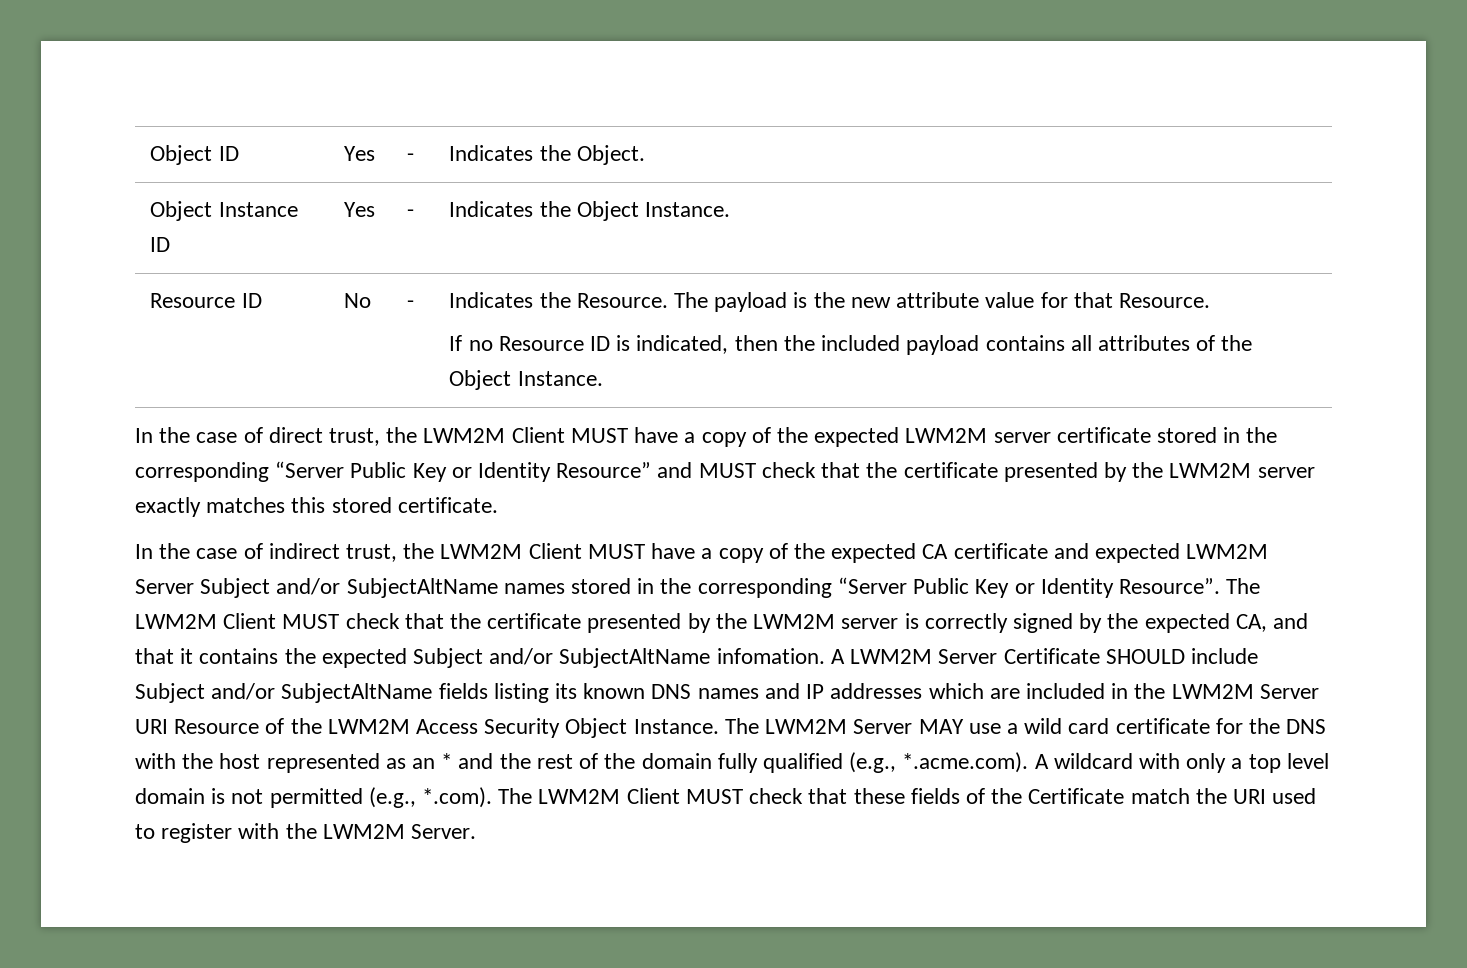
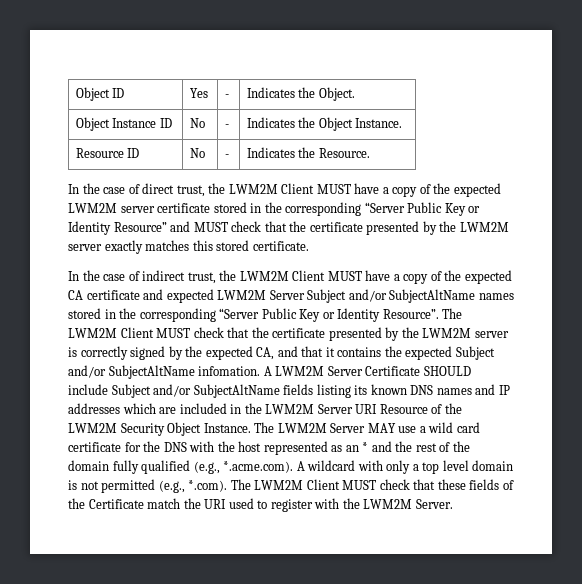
- Object Instance ID | Yes | - | Indicates the Object Instance.
+ Object Instance ID | No | - | Indicates the Object Instance.
- Resource ID | No | - | Indicates the Resource. The payload is the new attribute value for that Resource.
- If no Resource ID is indicated, then the included payload contains all attributes of the Object Instance.
+ Resource ID | No | - | Indicates the Resource.
- A LWM2M Server Certificate SHOULD include Subject and/or SubjectAltName fields listing its known DNS names and IP addresses which are included in the LWM2M Server URI Resource of the LWM2M Access Security Object Instance.
+ A LWM2M Server Certificate SHOULD include Subject and/or SubjectAltName fields listing its known DNS names and IP addresses which are included in the LWM2M Server URI Resource of the LWM2M Security Object Instance.

